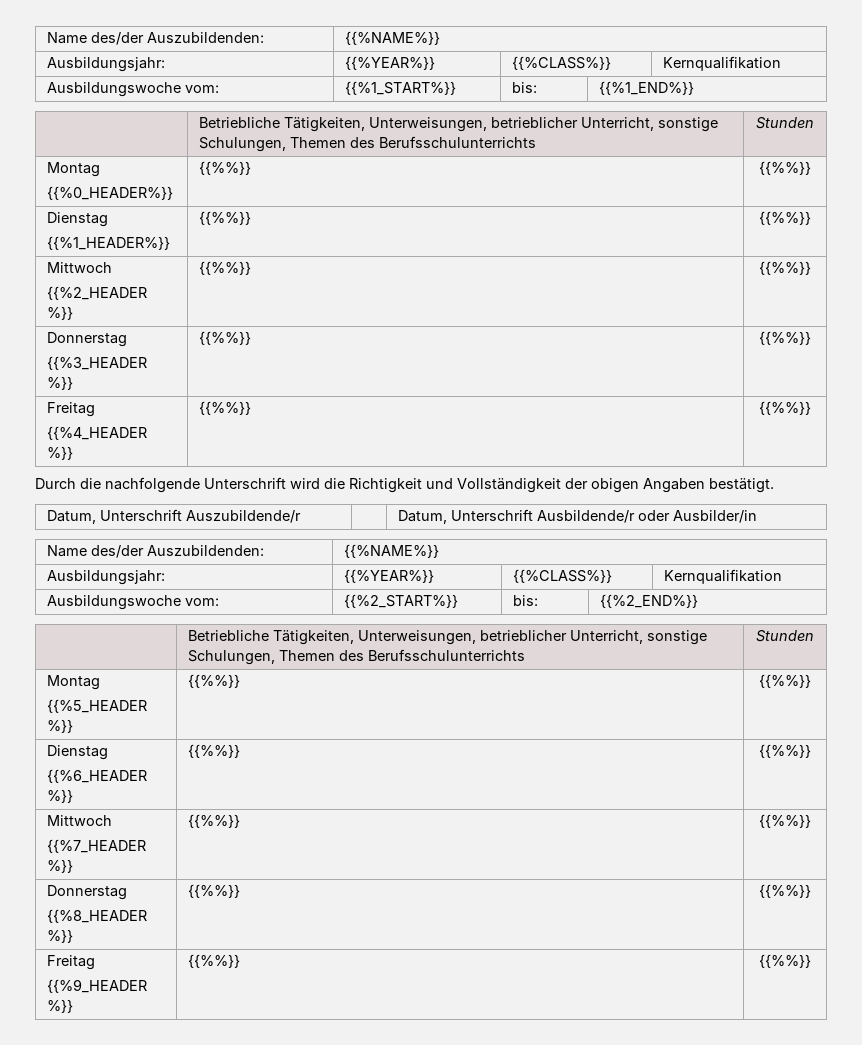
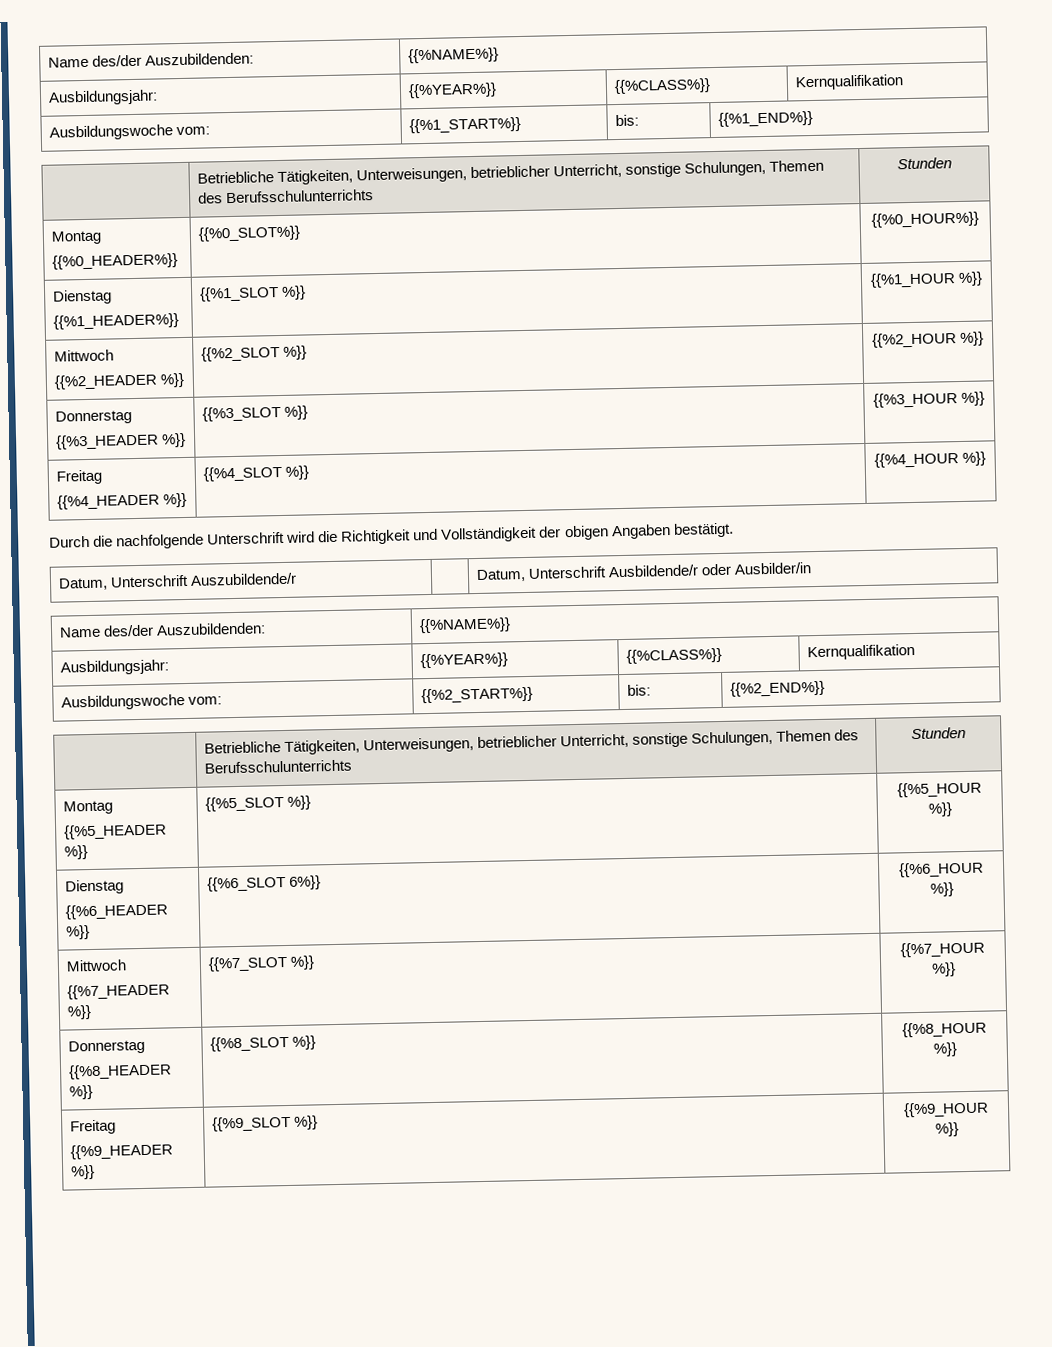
  Ausbildungswoche vom: | {{%1_START%}} | bis: | {{%1_END%}}
  | Betriebliche Tätigkeiten, Unterweisungen, betrieblicher Unterricht, sonstige Schulungen, Themen des Berufsschulunterrichts | Stunden
  Montag
- {{%0_HEADER%}} | {{%%}} | {{%%}}
+ {{%0_HEADER%}} | {{%0_SLOT%}} | {{%0_HOUR%}}
  Dienstag
- {{%1_HEADER%}} | {{%%}} | {{%%}}
+ {{%1_HEADER%}} | {{%1_SLOT %}} | {{%1_HOUR %}}
  Mittwoch
- {{%2_HEADER %}} | {{%%}} | {{%%}}
+ {{%2_HEADER %}} | {{%2_SLOT %}} | {{%2_HOUR %}}
  Donnerstag
- {{%3_HEADER %}} | {{%%}} | {{%%}}
+ {{%3_HEADER %}} | {{%3_SLOT %}} | {{%3_HOUR %}}
  Freitag
- {{%4_HEADER %}} | {{%%}} | {{%%}}
+ {{%4_HEADER %}} | {{%4_SLOT %}} | {{%4_HOUR %}}
  Ausbildungswoche vom: | {{%2_START%}} | bis: | {{%2_END%}}
  | Betriebliche Tätigkeiten, Unterweisungen, betrieblicher Unterricht, sonstige Schulungen, Themen des Berufsschulunterrichts | Stunden
  Montag
- {{%5_HEADER %}} | {{%%}} | {{%%}}
+ {{%5_HEADER %}} | {{%5_SLOT %}} | {{%5_HOUR %}}
  Dienstag
- {{%6_HEADER %}} | {{%%}} | {{%%}}
+ {{%6_HEADER %}} | {{%6_SLOT 6%}} | {{%6_HOUR %}}
  Mittwoch
- {{%7_HEADER %}} | {{%%}} | {{%%}}
+ {{%7_HEADER %}} | {{%7_SLOT %}} | {{%7_HOUR %}}
  Donnerstag
- {{%8_HEADER %}} | {{%%}} | {{%%}}
+ {{%8_HEADER %}} | {{%8_SLOT %}} | {{%8_HOUR %}}
  Freitag
- {{%9_HEADER %}} | {{%%}} | {{%%}}
+ {{%9_HEADER %}} | {{%9_SLOT %}} | {{%9_HOUR %}}

